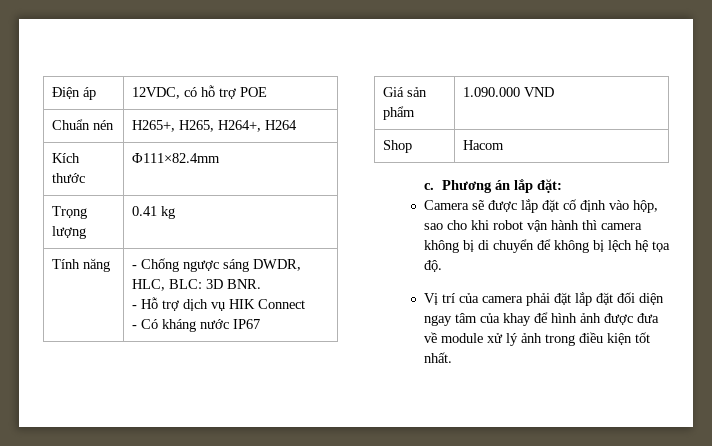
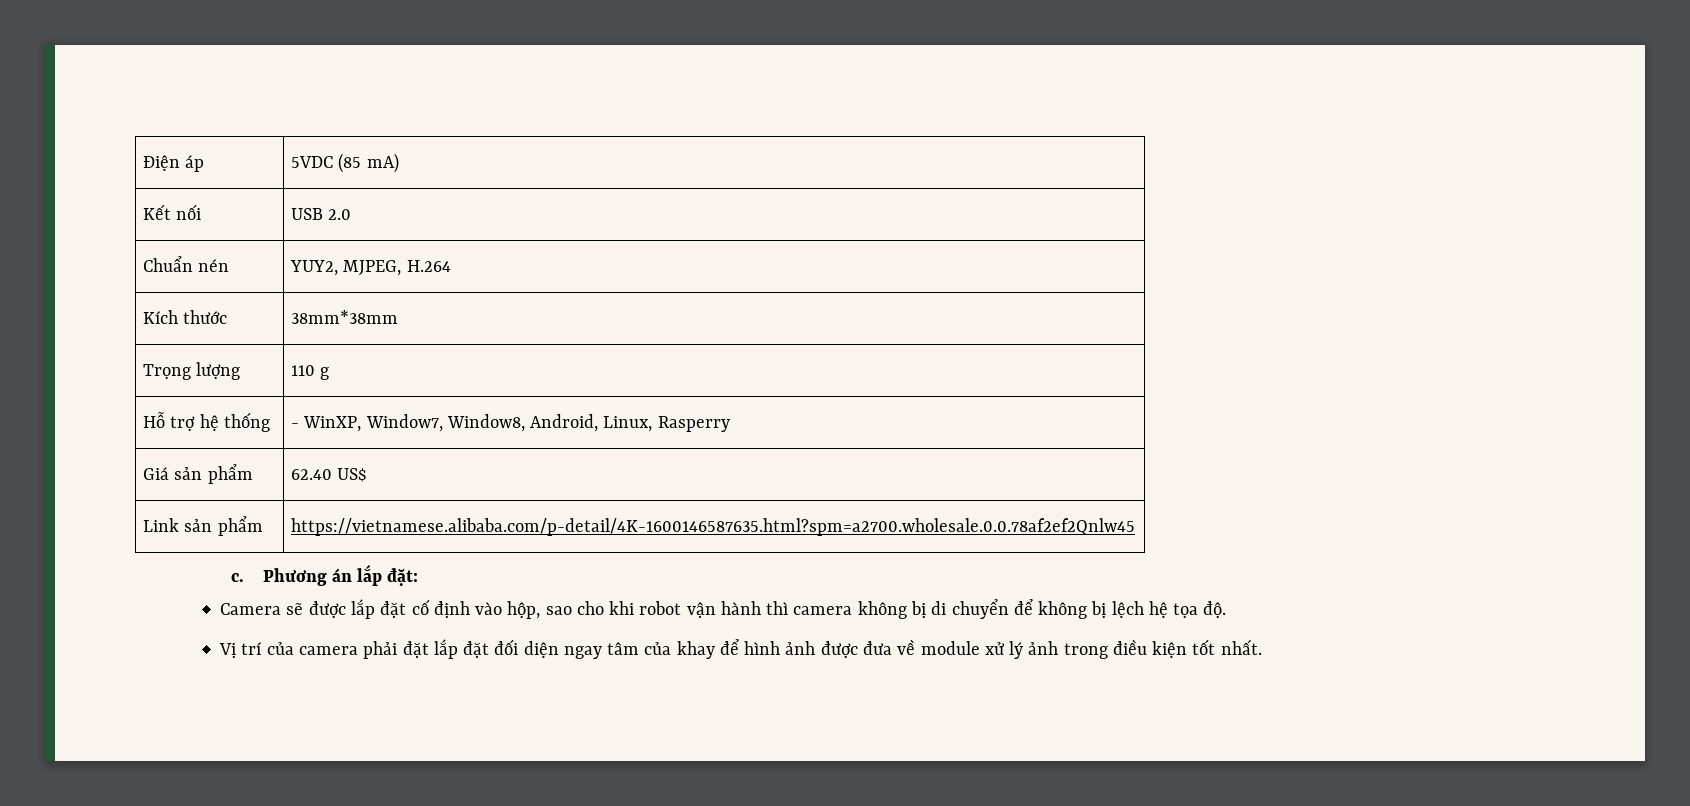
- Điện áp | 12VDC, có hỗ trợ POE
- Chuẩn nén | H265+, H265, H264+, H264
+ Điện áp | 5VDC (85 mA)
+ Kết nối | USB 2.0
+ Chuẩn nén | YUY2, MJPEG, H.264
- Kích thước | Φ111×82.4mm
+ Kích thước | 38mm*38mm
- Trọng lượng | 0.41 kg
- Tính năng | - Chống ngược sáng DWDR, HLC, BLC: 3D BNR.
- - Hỗ trợ dịch vụ HIK Connect
- - Có kháng nước IP67
- Giá sản phẩm | 1.090.000 VND
- Shop | Hacom
+ Trọng lượng | 110 g
+ Hỗ trợ hệ thống | - WinXP, Window7, Window8, Android, Linux, Rasperry
+ Giá sản phẩm | 62.40 US$
+ Link sản phẩm | https://vietnamese.alibaba.com/p-detail/4K-1600146587635.html?spm=a2700.wholesale.0.0.78af2ef2Qnlw45

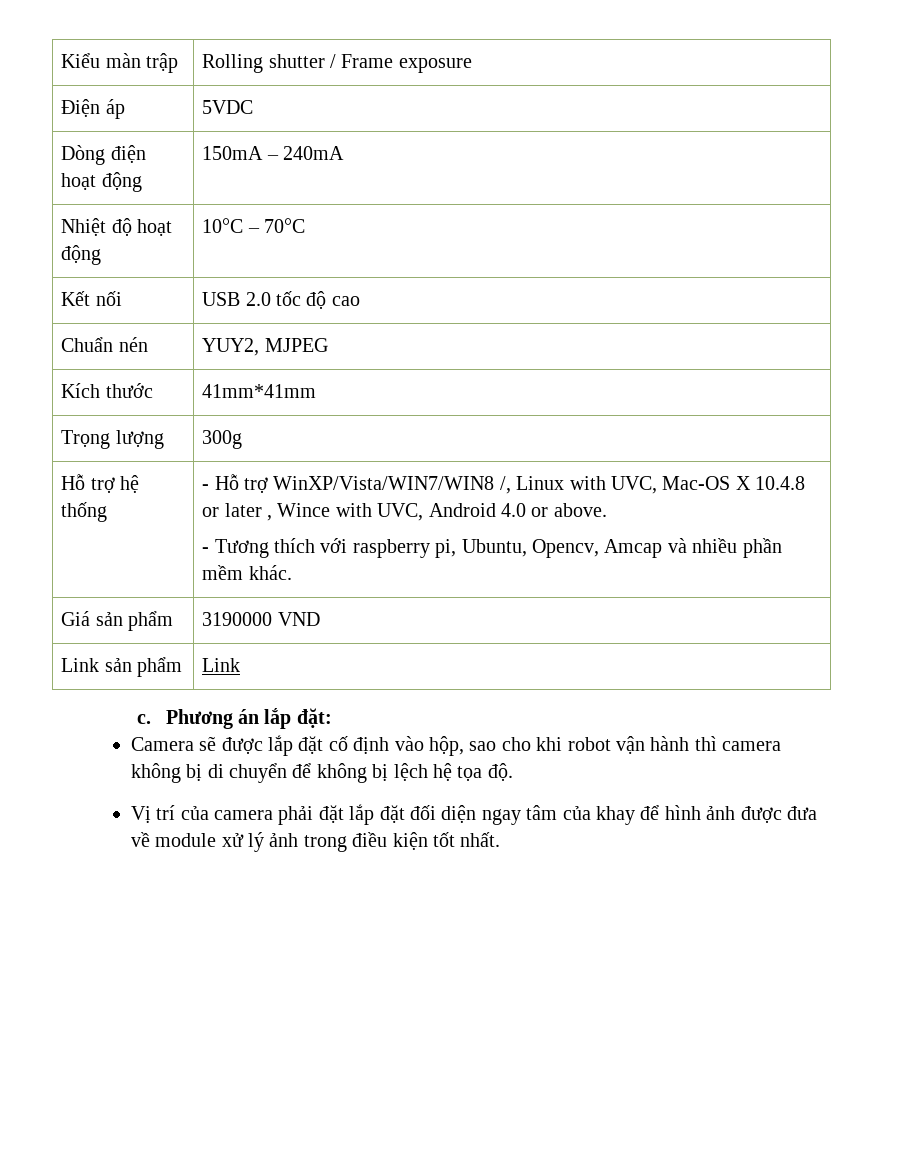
- Điện áp | 5VDC (85 mA)
+ Kiểu màn trập | Rolling shutter / Frame exposure
+ Điện áp | 5VDC
+ Dòng điện hoạt động | 150mA – 240mA
+ Nhiệt độ hoạt động | 10°C – 70°C
- Kết nối | USB 2.0
+ Kết nối | USB 2.0 tốc độ cao
- Chuẩn nén | YUY2, MJPEG, H.264
+ Chuẩn nén | YUY2, MJPEG
- Kích thước | 38mm*38mm
+ Kích thước | 41mm*41mm
- Trọng lượng | 110 g
+ Trọng lượng | 300g
- Hỗ trợ hệ thống | - WinXP, Window7, Window8, Android, Linux, Rasperry
+ Hỗ trợ hệ thống | - Hỗ trợ WinXP/Vista/WIN7/WIN8 /, Linux with UVC, Mac-OS X 10.4.8 or later , Wince with UVC, Android 4.0 or above.
+ - Tương thích với raspberry pi, Ubuntu, Opencv, Amcap và nhiều phần mềm khác.
- Giá sản phẩm | 62.40 US$
+ Giá sản phẩm | 3190000 VND
- Link sản phẩm | https://vietnamese.alibaba.com/p-detail/4K-1600146587635.html?spm=a2700.wholesale.0.0.78af2ef2Qnlw45
+ Link sản phẩm | Link

